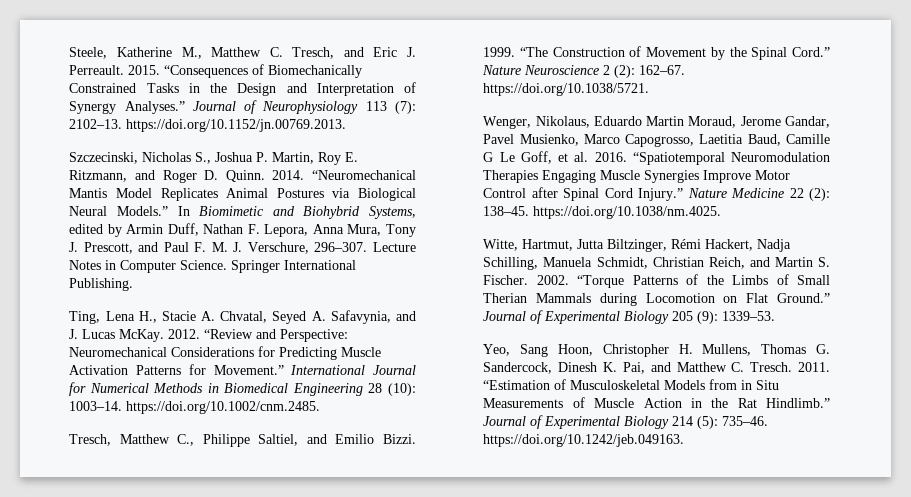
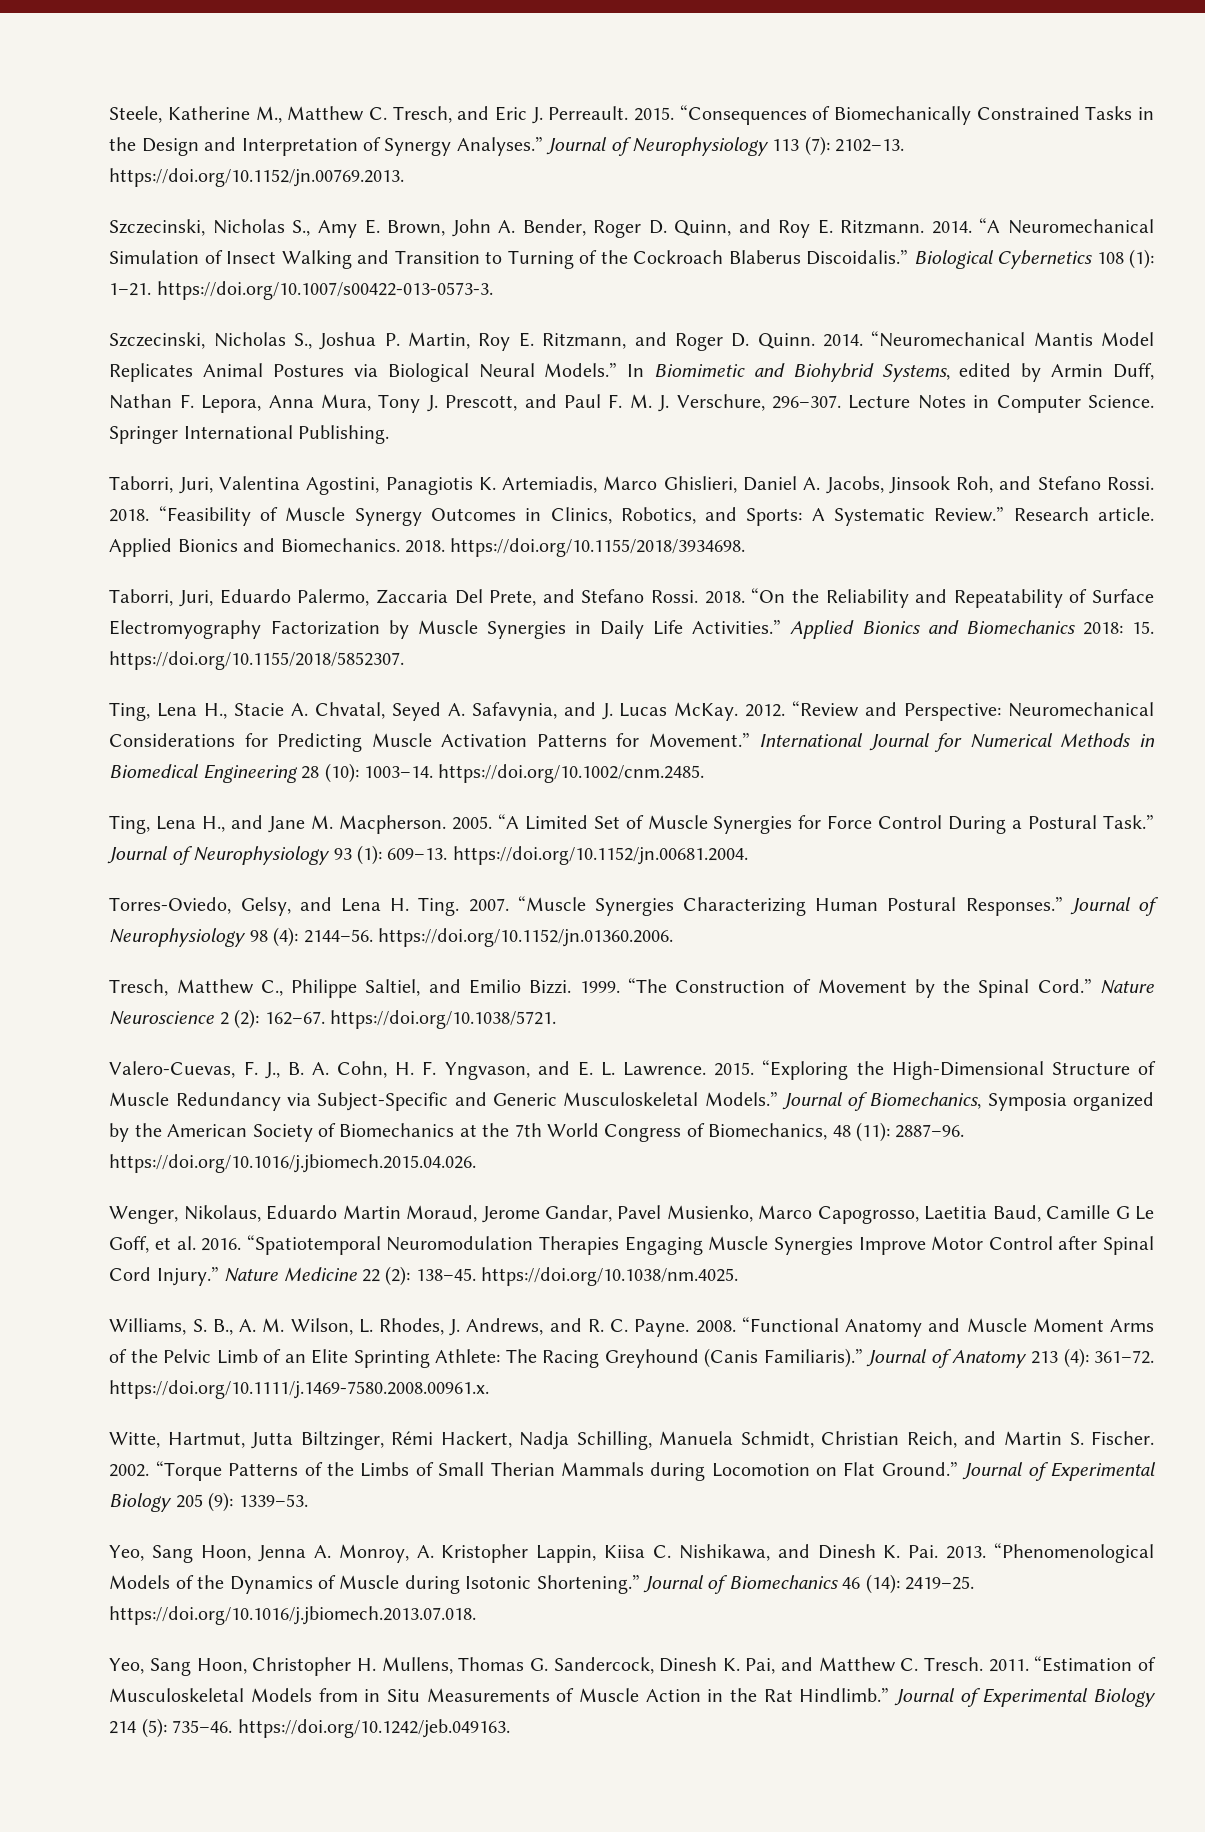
+ Szczecinski, Nicholas S., Amy E. Brown, John A. Bender, Roger D. Quinn, and Roy E. Ritzmann. 2014. “A Neuromechanical Simulation of Insect Walking and Transition to Turning of the Cockroach Blaberus Discoidalis.” Biological Cybernetics 108 (1): 1–21. https://doi.org/10.1007/s00422-013-0573-3.
+ Taborri, Juri, Valentina Agostini, Panagiotis K. Artemiadis, Marco Ghislieri, Daniel A. Jacobs, Jinsook Roh, and Stefano Rossi. 2018. “Feasibility of Muscle Synergy Outcomes in Clinics, Robotics, and Sports: A Systematic Review.” Research article. Applied Bionics and Biomechanics. 2018. https://doi.org/10.1155/2018/3934698.
+ Taborri, Juri, Eduardo Palermo, Zaccaria Del Prete, and Stefano Rossi. 2018. “On the Reliability and Repeatability of Surface Electromyography Factorization by Muscle Synergies in Daily Life Activities.” Applied Bionics and Biomechanics 2018: 15. https://doi.org/10.1155/2018/5852307.
+ Ting, Lena H., and Jane M. Macpherson. 2005. “A Limited Set of Muscle Synergies for Force Control During a Postural Task.” Journal of Neurophysiology 93 (1): 609–13. https://doi.org/10.1152/jn.00681.2004.
+ Torres-Oviedo, Gelsy, and Lena H. Ting. 2007. “Muscle Synergies Characterizing Human Postural Responses.” Journal of Neurophysiology 98 (4): 2144–56. https://doi.org/10.1152/jn.01360.2006.
+ Valero-Cuevas, F. J., B. A. Cohn, H. F. Yngvason, and E. L. Lawrence. 2015. “Exploring the High-Dimensional Structure of Muscle Redundancy via Subject-Specific and Generic Musculoskeletal Models.” Journal of Biomechanics, Symposia organized by the American Society of Biomechanics at the 7th World Congress of Biomechanics, 48 (11): 2887–96. https://doi.org/10.1016/j.jbiomech.2015.04.026.
+ Williams, S. B., A. M. Wilson, L. Rhodes, J. Andrews, and R. C. Payne. 2008. “Functional Anatomy and Muscle Moment Arms of the Pelvic Limb of an Elite Sprinting Athlete: The Racing Greyhound (Canis Familiaris).” Journal of Anatomy 213 (4): 361–72. https://doi.org/10.1111/j.1469-7580.2008.00961.x.
+ Yeo, Sang Hoon, Jenna A. Monroy, A. Kristopher Lappin, Kiisa C. Nishikawa, and Dinesh K. Pai. 2013. “Phenomenological Models of the Dynamics of Muscle during Isotonic Shortening.” Journal of Biomechanics 46 (14): 2419–25. https://doi.org/10.1016/j.jbiomech.2013.07.018.

